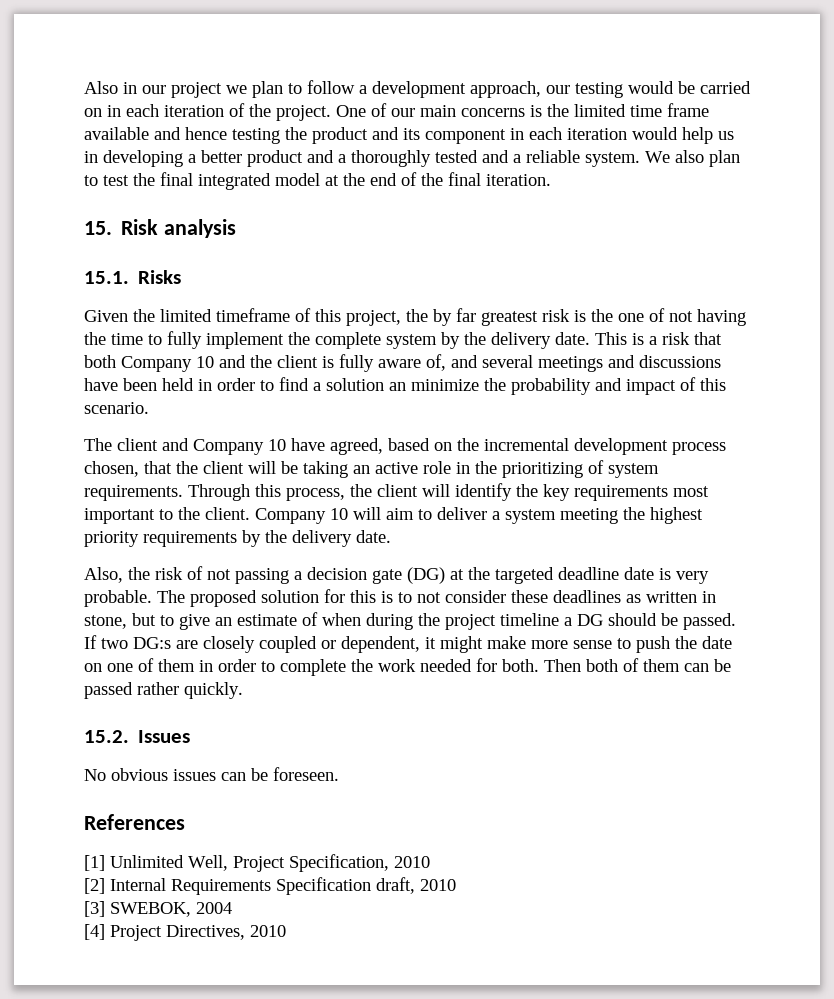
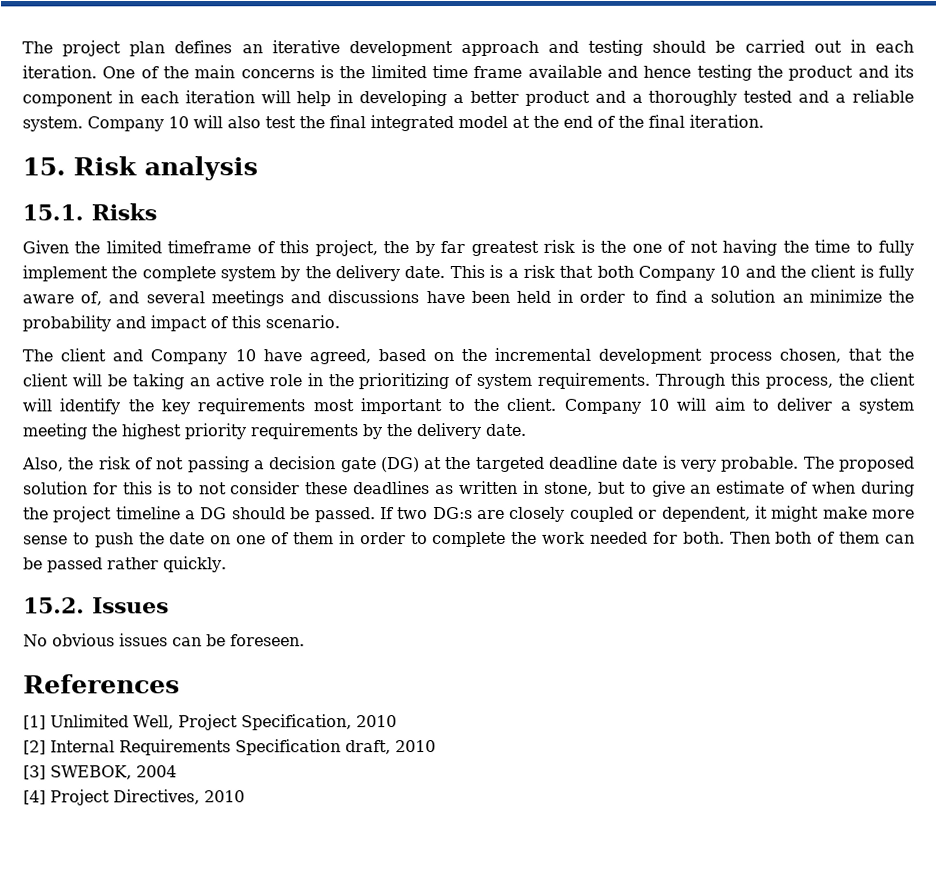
- Also in our project we plan to follow a development approach, our testing would be carried on in each iteration of the project. One of our main concerns is the limited time frame available and hence testing the product and its component in each iteration would help us in developing a better product and a thoroughly tested and a reliable system.
+ The project plan defines an iterative development approach and testing should be carried out in each iteration. One of the main concerns is the limited time frame available and hence testing the product and its component in each iteration will help in developing a better product and a thoroughly tested and a reliable system.
- We also plan to test the final integrated model at the end of the final iteration.
+ Company 10 will also test the final integrated model at the end of the final iteration.

